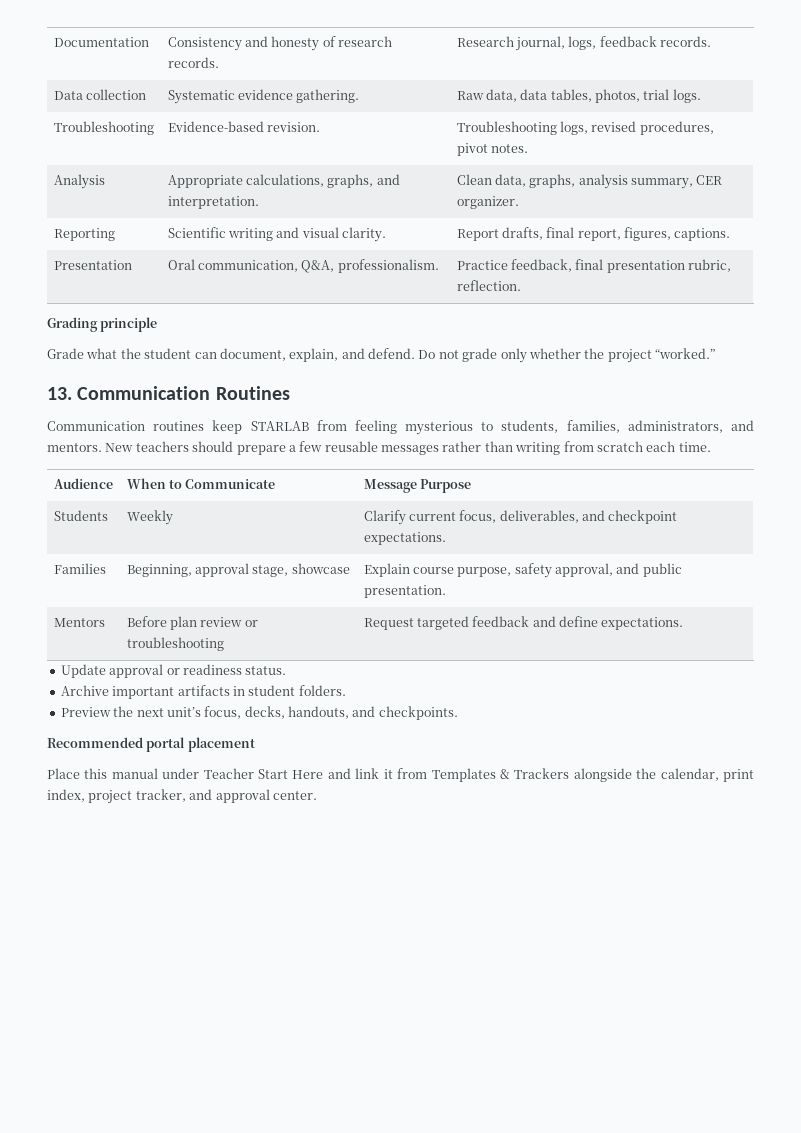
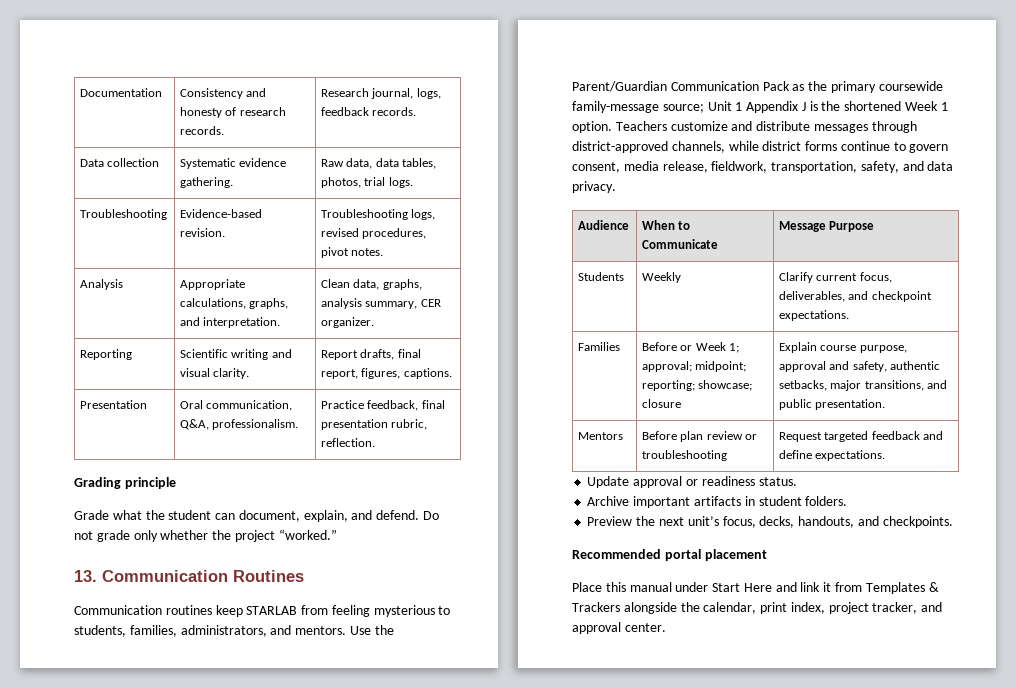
- New teachers should prepare a few reusable messages rather than writing from scratch each time.
+ Use the Parent/Guardian Communication Pack as the primary coursewide family-message source; Unit 1 Appendix J is the shortened Week 1 option. Teachers customize and distribute messages through district-approved channels, while district forms continue to govern consent, media release, fieldwork, transportation, safety, and data privacy.
- Families | Beginning, approval stage, showcase | Explain course purpose, safety approval, and public presentation.
+ Families | Before or Week 1; approval; midpoint; reporting; showcase; closure | Explain course purpose, approval and safety, authentic setbacks, major transitions, and public presentation.
- Place this manual under Teacher Start Here and link it from Templates & Trackers alongside the calendar, print index, project tracker, and approval center.
+ Place this manual under Start Here and link it from Templates & Trackers alongside the calendar, print index, project tracker, and approval center.

